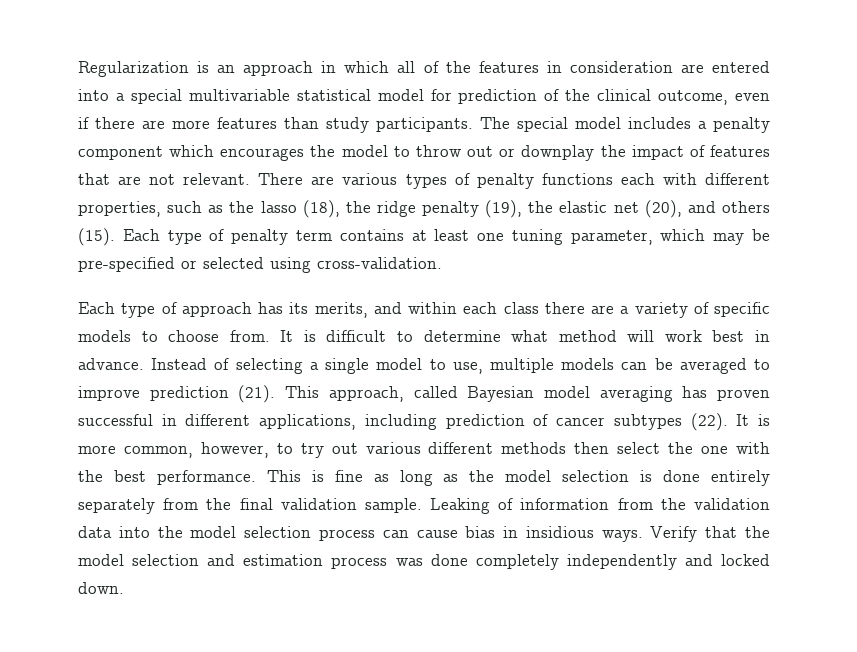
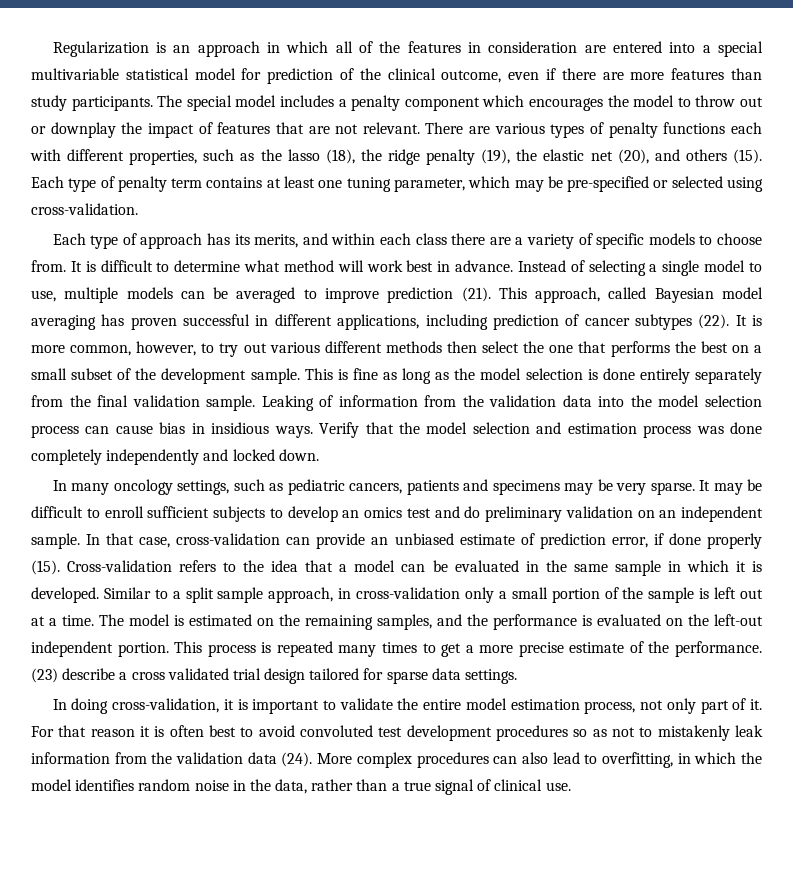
- It is more common, however, to try out various different methods then select the one with the best performance.
+ It is more common, however, to try out various different methods then select the one that performs the best on a small subset of the development sample.
+ In many oncology settings, such as pediatric cancers, patients and specimens may be very sparse. It may be difficult to enroll sufficient subjects to develop an omics test and do preliminary validation on an independent sample. In that case, cross-validation can provide an unbiased estimate of prediction error, if done properly (15). Cross-validation refers to the idea that a model can be evaluated in the same sample in which it is developed. Similar to a split sample approach, in cross-validation only a small portion of the sample is left out at a time. The model is estimated on the remaining samples, and the performance is evaluated on the left-out independent portion. This process is repeated many times to get a more precise estimate of the performance. (23) describe a cross validated trial design tailored for sparse data settings.
+ In doing cross-validation, it is important to validate the entire model estimation process, not only part of it. For that reason it is often best to avoid convoluted test development procedures so as not to mistakenly leak information from the validation data (24). More complex procedures can also lead to overfitting, in which the model identifies random noise in the data, rather than a true signal of clinical use.

